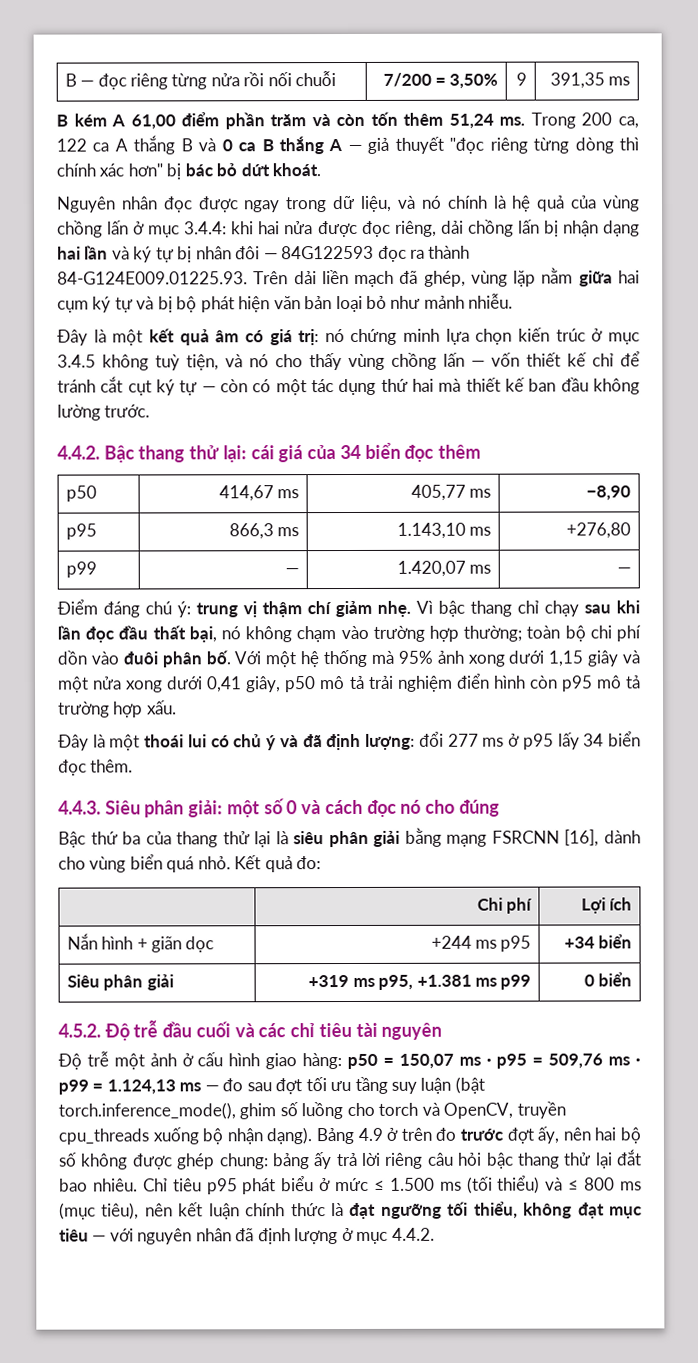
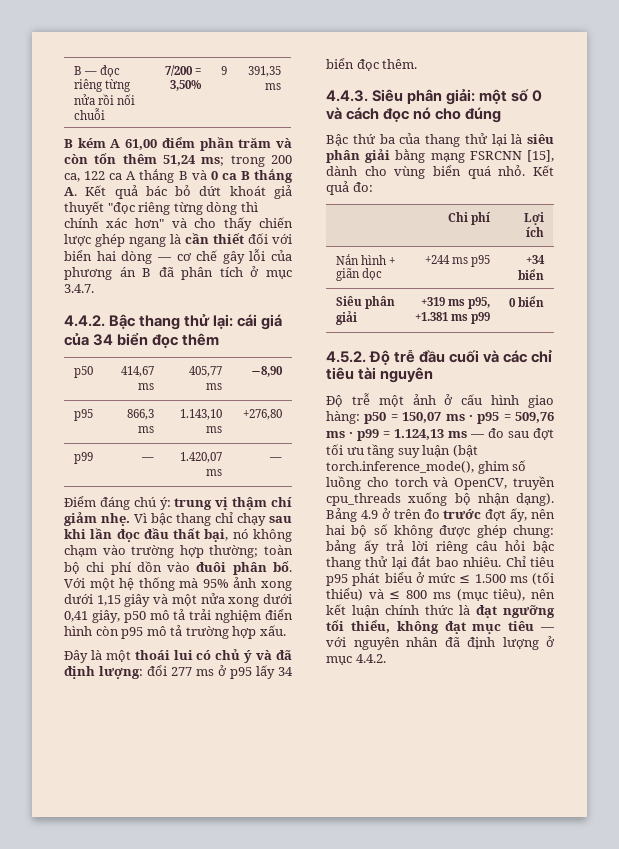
- B kém A 61,00 điểm phần trăm và còn tốn thêm 51,24 ms. Trong 200 ca, 122 ca A thắng B và 0 ca B thắng A — giả thuyết "đọc riêng từng dòng thì chính xác hơn" bị bác bỏ dứt khoát.
- Nguyên nhân đọc được ngay trong dữ liệu, và nó chính là hệ quả của vùng chồng lấn ở mục 3.4.4: khi hai nửa được đọc riêng, dải chồng lấn bị nhận dạng hai lần và ký tự bị nhân đôi — 84G122593 đọc ra thành 84-G124E009.01225.93. Trên dải liền mạch đã ghép, vùng lặp nằm giữa hai cụm ký tự và bị bộ phát hiện văn bản loại bỏ như mảnh nhiễu.
- Đây là một kết quả âm có giá trị: nó chứng minh lựa chọn kiến trúc ở mục 3.4.5 không tuỳ tiện, và nó cho thấy vùng chồng lấn — vốn thiết kế chỉ để tránh cắt cụt ký tự — còn có một tác dụng thứ hai mà thiết kế ban đầu không lường trước.
+ B kém A 61,00 điểm phần trăm và còn tốn thêm 51,24 ms; trong 200 ca, 122 ca A thắng B và 0 ca B thắng A. Kết quả bác bỏ dứt khoát giả thuyết "đọc riêng từng dòng thì chính xác hơn" và cho thấy chiến lược ghép ngang là cần thiết đối với biển hai dòng — cơ chế gây lỗi của phương án B đã phân tích ở mục 3.4.7.
- Bậc thứ ba của thang thử lại là siêu phân giải bằng mạng FSRCNN [16], dành cho vùng biển quá nhỏ.
+ Bậc thứ ba của thang thử lại là siêu phân giải bằng mạng FSRCNN [15], dành cho vùng biển quá nhỏ.

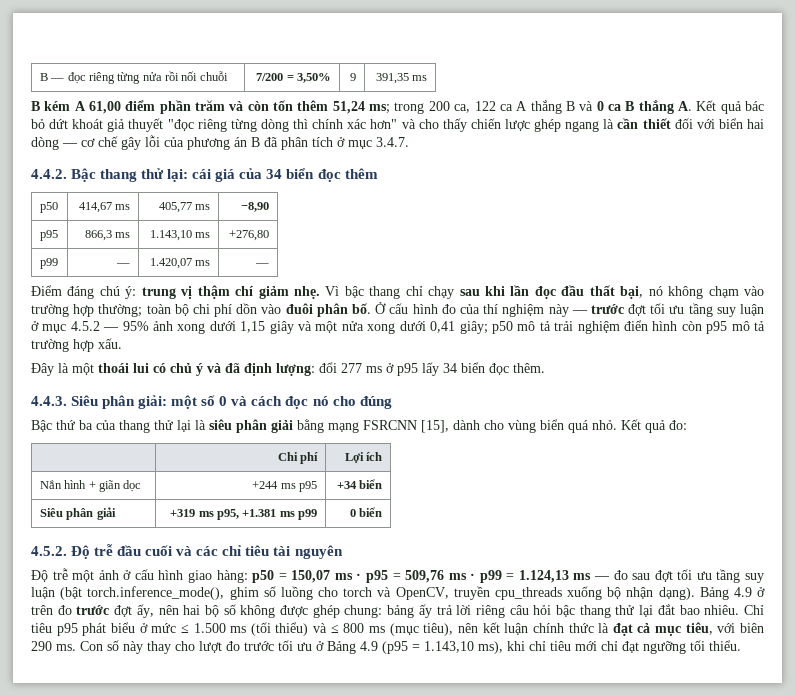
- Với một hệ thống mà 95% ảnh xong dưới 1,15 giây và một nửa xong dưới 0,41 giây, p50 mô tả trải nghiệm điển hình còn p95 mô tả trường hợp xấu.
+ Ở cấu hình đo của thí nghiệm này — trước đợt tối ưu tầng suy luận ở mục 4.5.2 — 95% ảnh xong dưới 1,15 giây và một nửa xong dưới 0,41 giây; p50 mô tả trải nghiệm điển hình còn p95 mô tả trường hợp xấu.
- Chỉ tiêu p95 phát biểu ở mức ≤ 1.500 ms (tối thiểu) và ≤ 800 ms (mục tiêu), nên kết luận chính thức là đạt ngưỡng tối thiểu, không đạt mục tiêu — với nguyên nhân đã định lượng ở mục 4.4.2.
+ Chỉ tiêu p95 phát biểu ở mức ≤ 1.500 ms (tối thiểu) và ≤ 800 ms (mục tiêu), nên kết luận chính thức là đạt cả mục tiêu, với biên 290 ms. Con số này thay cho lượt đo trước tối ưu ở Bảng 4.9 (p95 = 1.143,10 ms), khi chỉ tiêu mới chỉ đạt ngưỡng tối thiểu.

